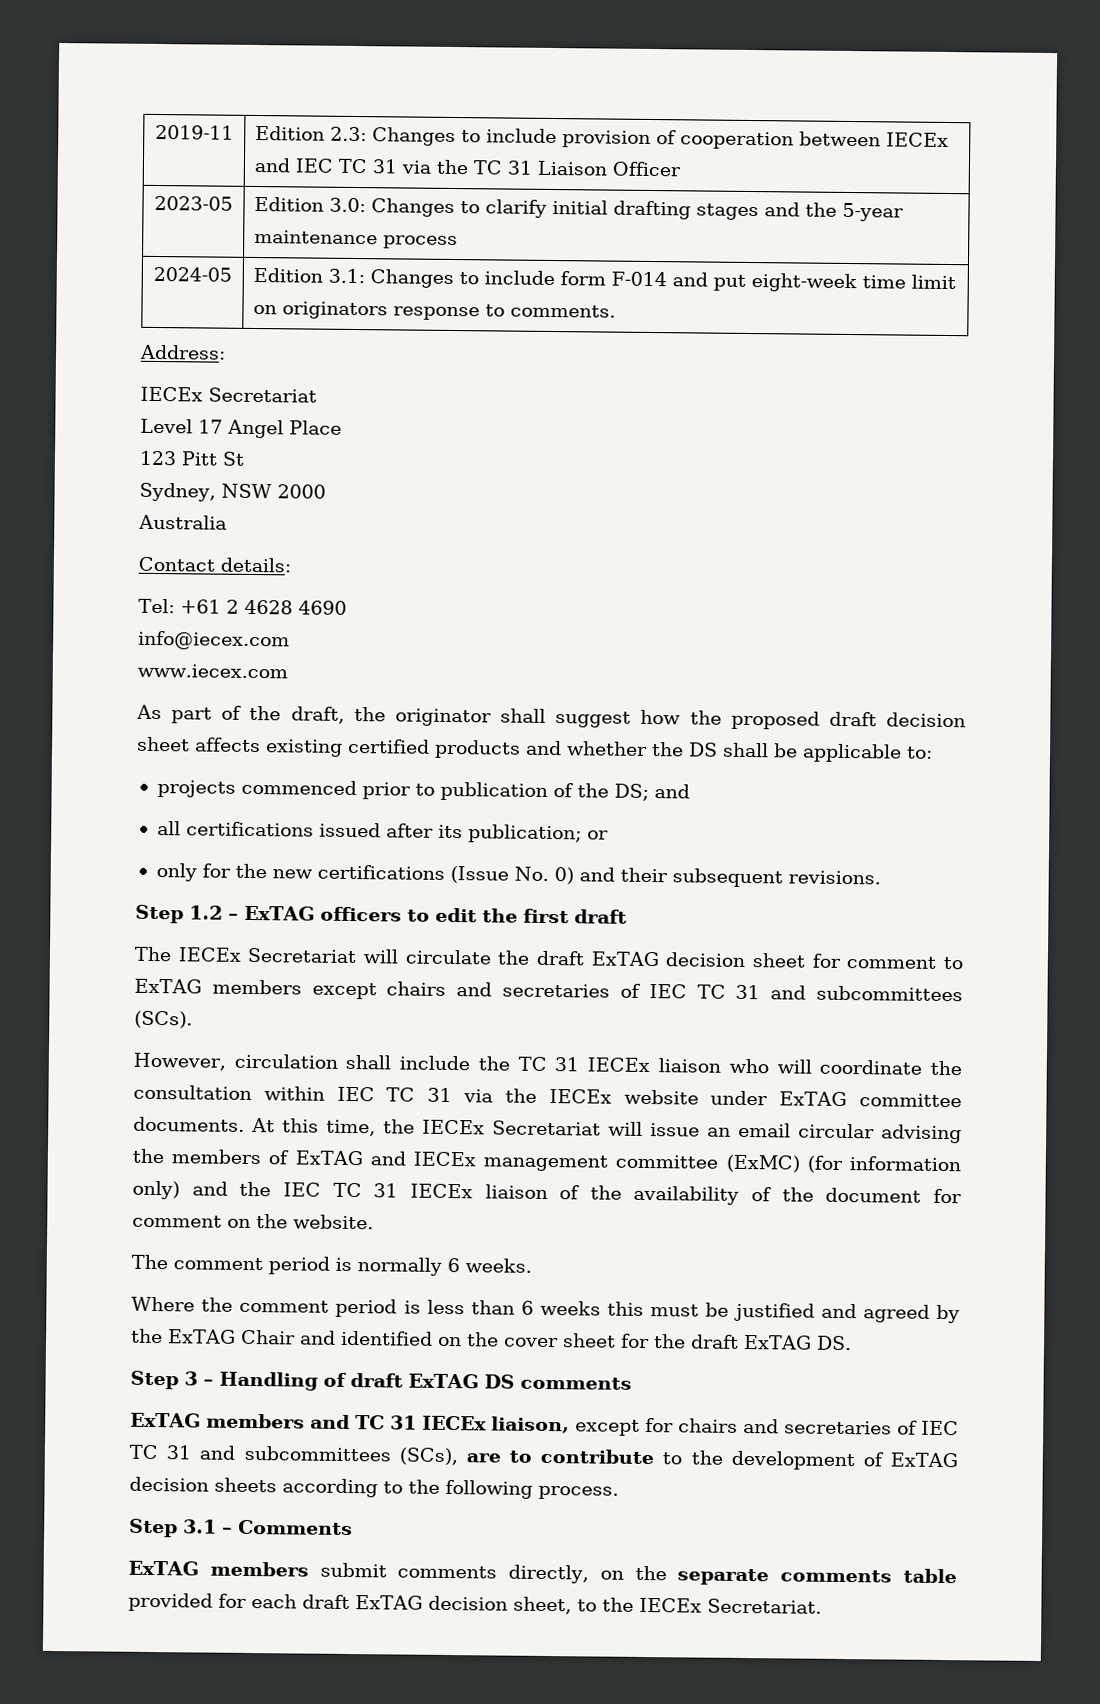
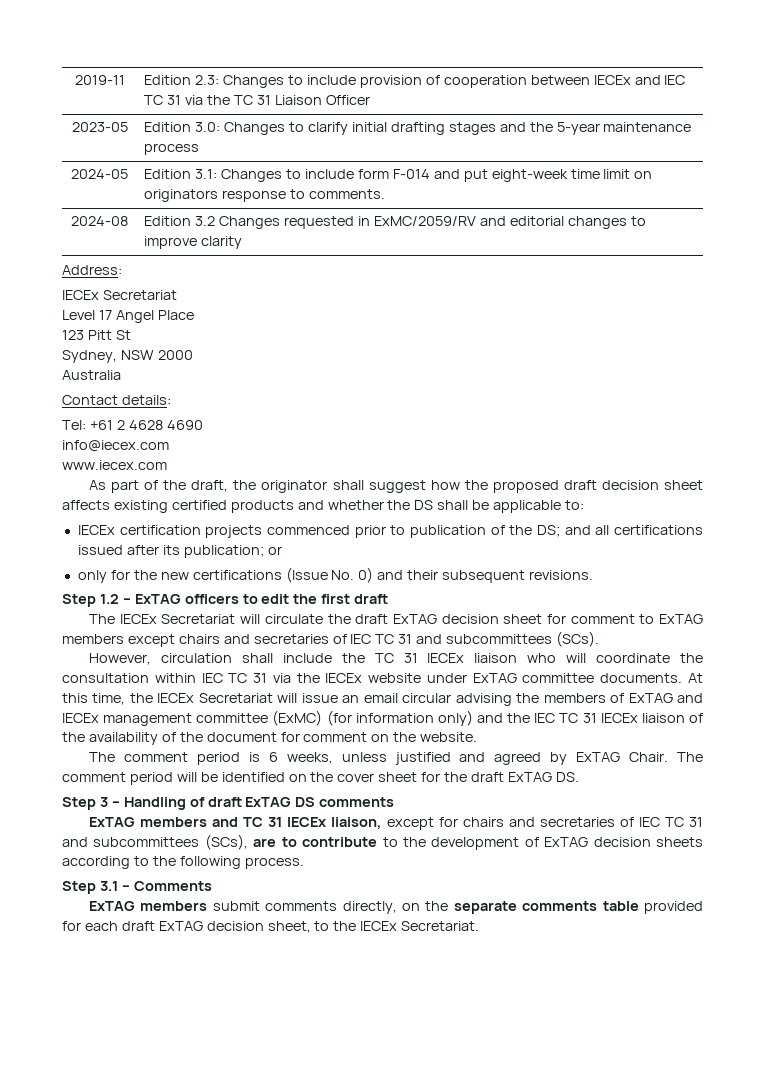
+ 2024-08 | Edition 3.2 Changes requested in ExMC/2059/RV and editorial changes to improve clarity
- projects commenced prior to publication of the DS; and
- all certifications issued after its publication; or
+ IECEx certification projects commenced prior to publication of the DS; and all certifications issued after its publication; or
- The comment period is normally 6 weeks.
- Where the comment period is less than 6 weeks this must be justified and agreed by the ExTAG Chair and identified on the cover sheet for the draft ExTAG DS.
+ The comment period is 6 weeks, unless justified and agreed by ExTAG Chair. The comment period will be identified on the cover sheet for the draft ExTAG DS.

